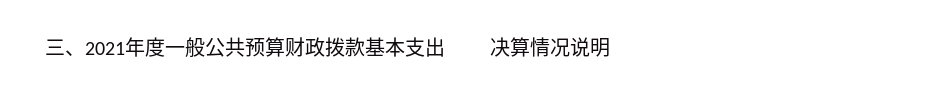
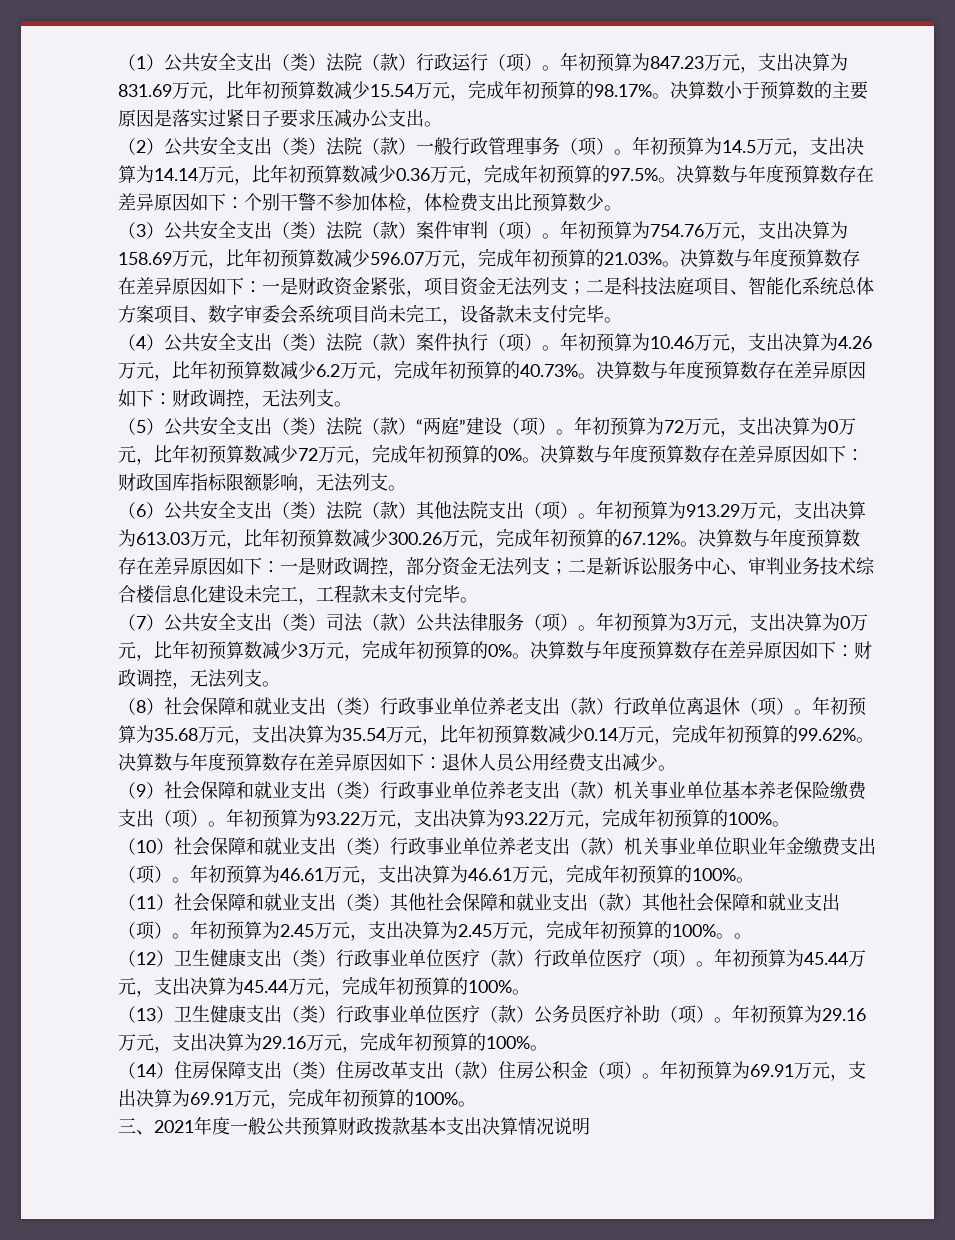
+ （1）公共安全支出（类）法院（款）行政运行（项）。年初预算为847.23万元，支出决算为831.69万元，比年初预算数减少15.54万元，完成年初预算的98.17%。决算数小于预算数的主要原因是落实过紧日子要求压减办公支出。
+ （2）公共安全支出（类）法院（款）一般行政管理事务（项）。年初预算为14.5万元，支出决算为14.14万元，比年初预算数减少0.36万元，完成年初预算的97.5%。决算数与年度预算数存在差异原因如下：个别干警不参加体检，体检费支出比预算数少。
+ （3）公共安全支出（类）法院（款）案件审判（项）。年初预算为754.76万元，支出决算为158.69万元，比年初预算数减少596.07万元，完成年初预算的21.03%。决算数与年度预算数存在差异原因如下：一是财政资金紧张，项目资金无法列支；二是科技法庭项目、智能化系统总体方案项目、数字审委会系统项目尚未完工，设备款未支付完毕。
+ （4）公共安全支出（类）法院（款）案件执行（项）。年初预算为10.46万元，支出决算为4.26万元，比年初预算数减少6.2万元，完成年初预算的40.73%。决算数与年度预算数存在差异原因如下：财政调控，无法列支。
+ （5）公共安全支出（类）法院（款）“两庭”建设（项）。年初预算为72万元，支出决算为0万元，比年初预算数减少72万元，完成年初预算的0%。决算数与年度预算数存在差异原因如下：财政国库指标限额影响，无法列支。
+ （6）公共安全支出（类）法院（款）其他法院支出（项）。年初预算为913.29万元，支出决算为613.03万元，比年初预算数减少300.26万元，完成年初预算的67.12%。决算数与年度预算数存在差异原因如下：一是财政调控，部分资金无法列支；二是新诉讼服务中心、审判业务技术综合楼信息化建设未完工，工程款未支付完毕。
+ （7）公共安全支出（类）司法（款）公共法律服务（项）。年初预算为3万元，支出决算为0万元，比年初预算数减少3万元，完成年初预算的0%。决算数与年度预算数存在差异原因如下：财政调控，无法列支。
+ （8）社会保障和就业支出（类）行政事业单位养老支出（款）行政单位离退休（项）。年初预算为35.68万元，支出决算为35.54万元，比年初预算数减少0.14万元，完成年初预算的99.62%。决算数与年度预算数存在差异原因如下：退休人员公用经费支出减少。
+ （9）社会保障和就业支出（类）行政事业单位养老支出（款）机关事业单位基本养老保险缴费支出（项）。年初预算为93.22万元，支出决算为93.22万元，完成年初预算的100%。
+ （10）社会保障和就业支出（类）行政事业单位养老支出（款）机关事业单位职业年金缴费支出（项）。年初预算为46.61万元，支出决算为46.61万元，完成年初预算的100%。
+ （11）社会保障和就业支出（类）其他社会保障和就业支出（款）其他社会保障和就业支出（项）。年初预算为2.45万元，支出决算为2.45万元，完成年初预算的100%。。
+ （12）卫生健康支出（类）行政事业单位医疗（款）行政单位医疗（项）。年初预算为45.44万元，支出决算为45.44万元，完成年初预算的100%。
+ （13）卫生健康支出（类）行政事业单位医疗（款）公务员医疗补助（项）。年初预算为29.16万元，支出决算为29.16万元，完成年初预算的100%。
+ （14）住房保障支出（类）住房改革支出（款）住房公积金（项）。年初预算为69.91万元，支出决算为69.91万元，完成年初预算的100%。

